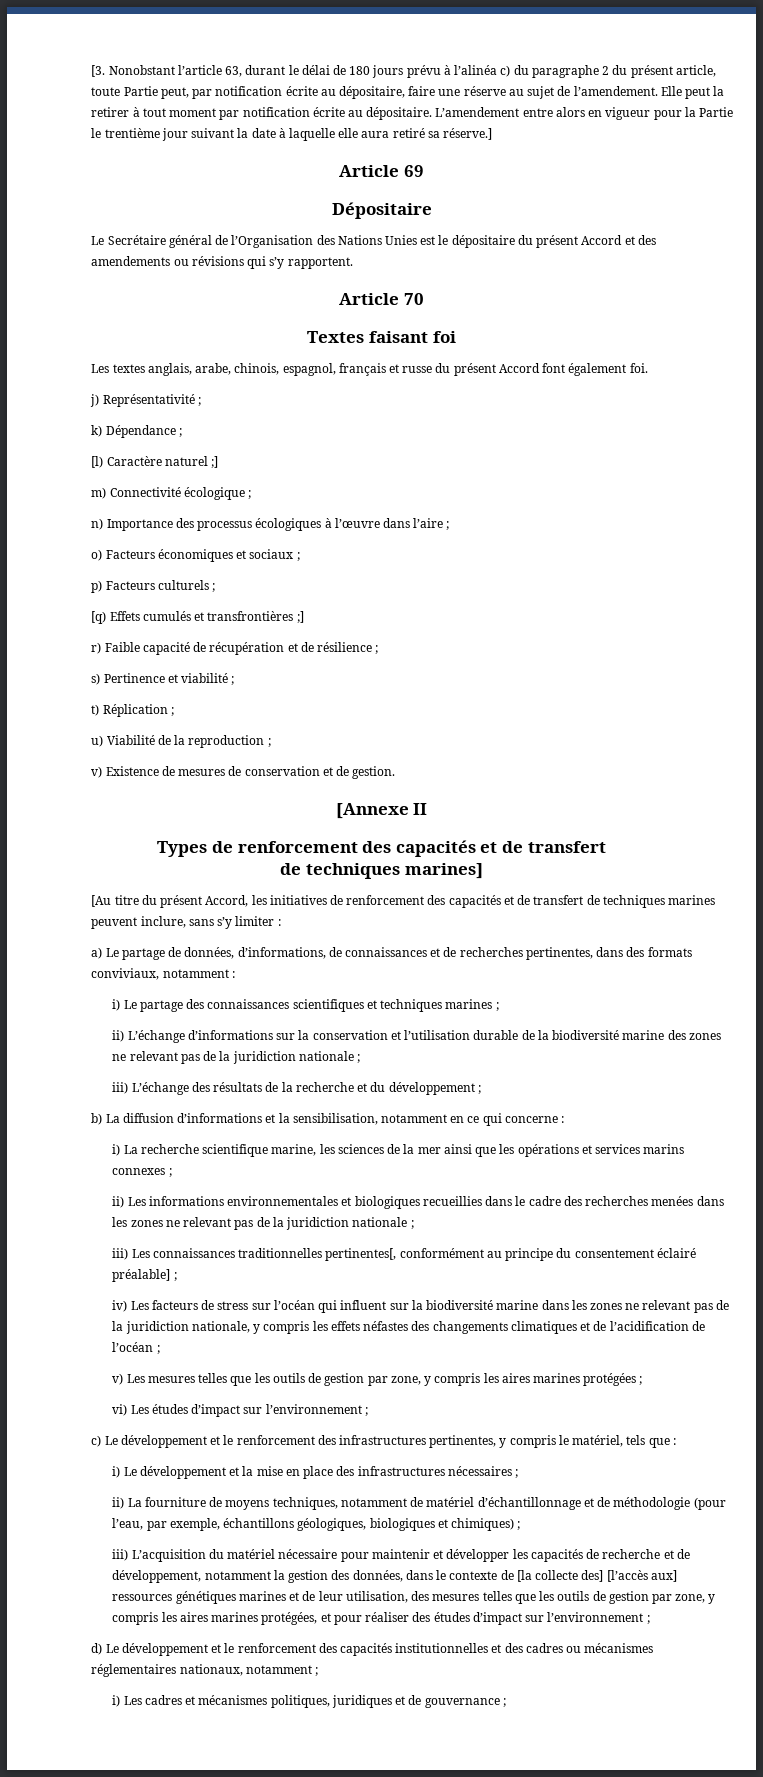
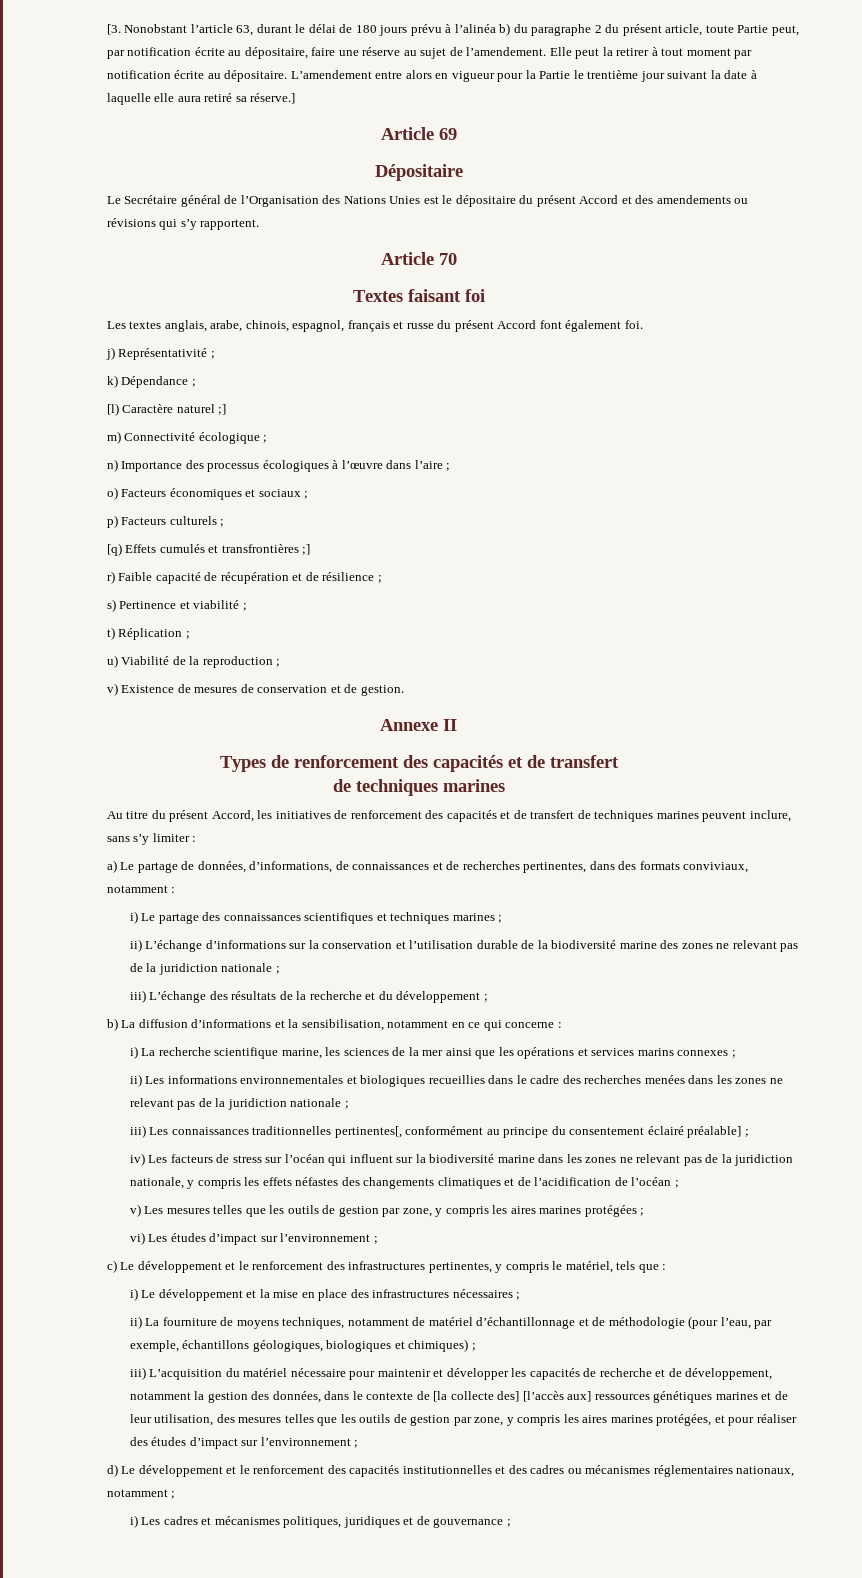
- [3. Nonobstant l’article 63, durant le délai de 180 jours prévu à l’alinéa c) du paragraphe 2 du présent article, toute Partie peut, par notification écrite au dépositaire, faire une réserve au sujet de l’amendement.
+ [3. Nonobstant l’article 63, durant le délai de 180 jours prévu à l’alinéa b) du paragraphe 2 du présent article, toute Partie peut, par notification écrite au dépositaire, faire une réserve au sujet de l’amendement.
- [Annexe II
+ Annexe II
  Types de renforcement des capacités et de transfert
- de techniques marines]
- [Au titre du présent Accord, les initiatives de renforcement des capacités et de transfert de techniques marines peuvent inclure, sans s’y limiter :
+ de techniques marines
+ Au titre du présent Accord, les initiatives de renforcement des capacités et de transfert de techniques marines peuvent inclure, sans s’y limiter :

